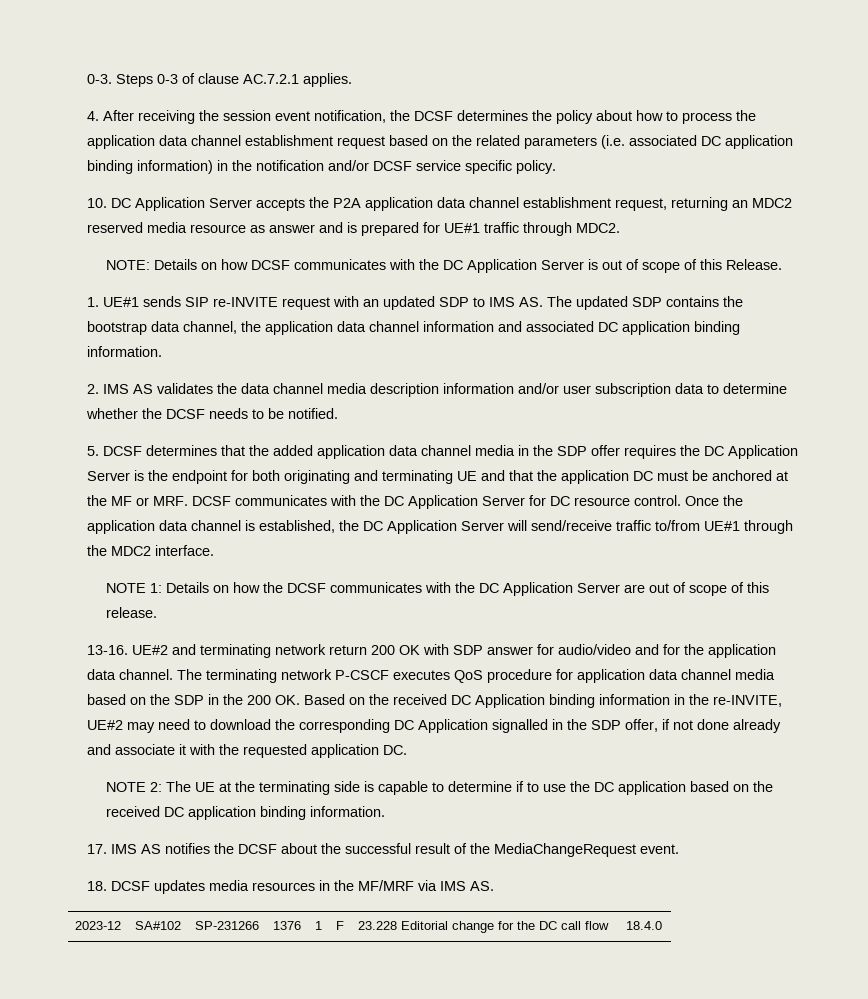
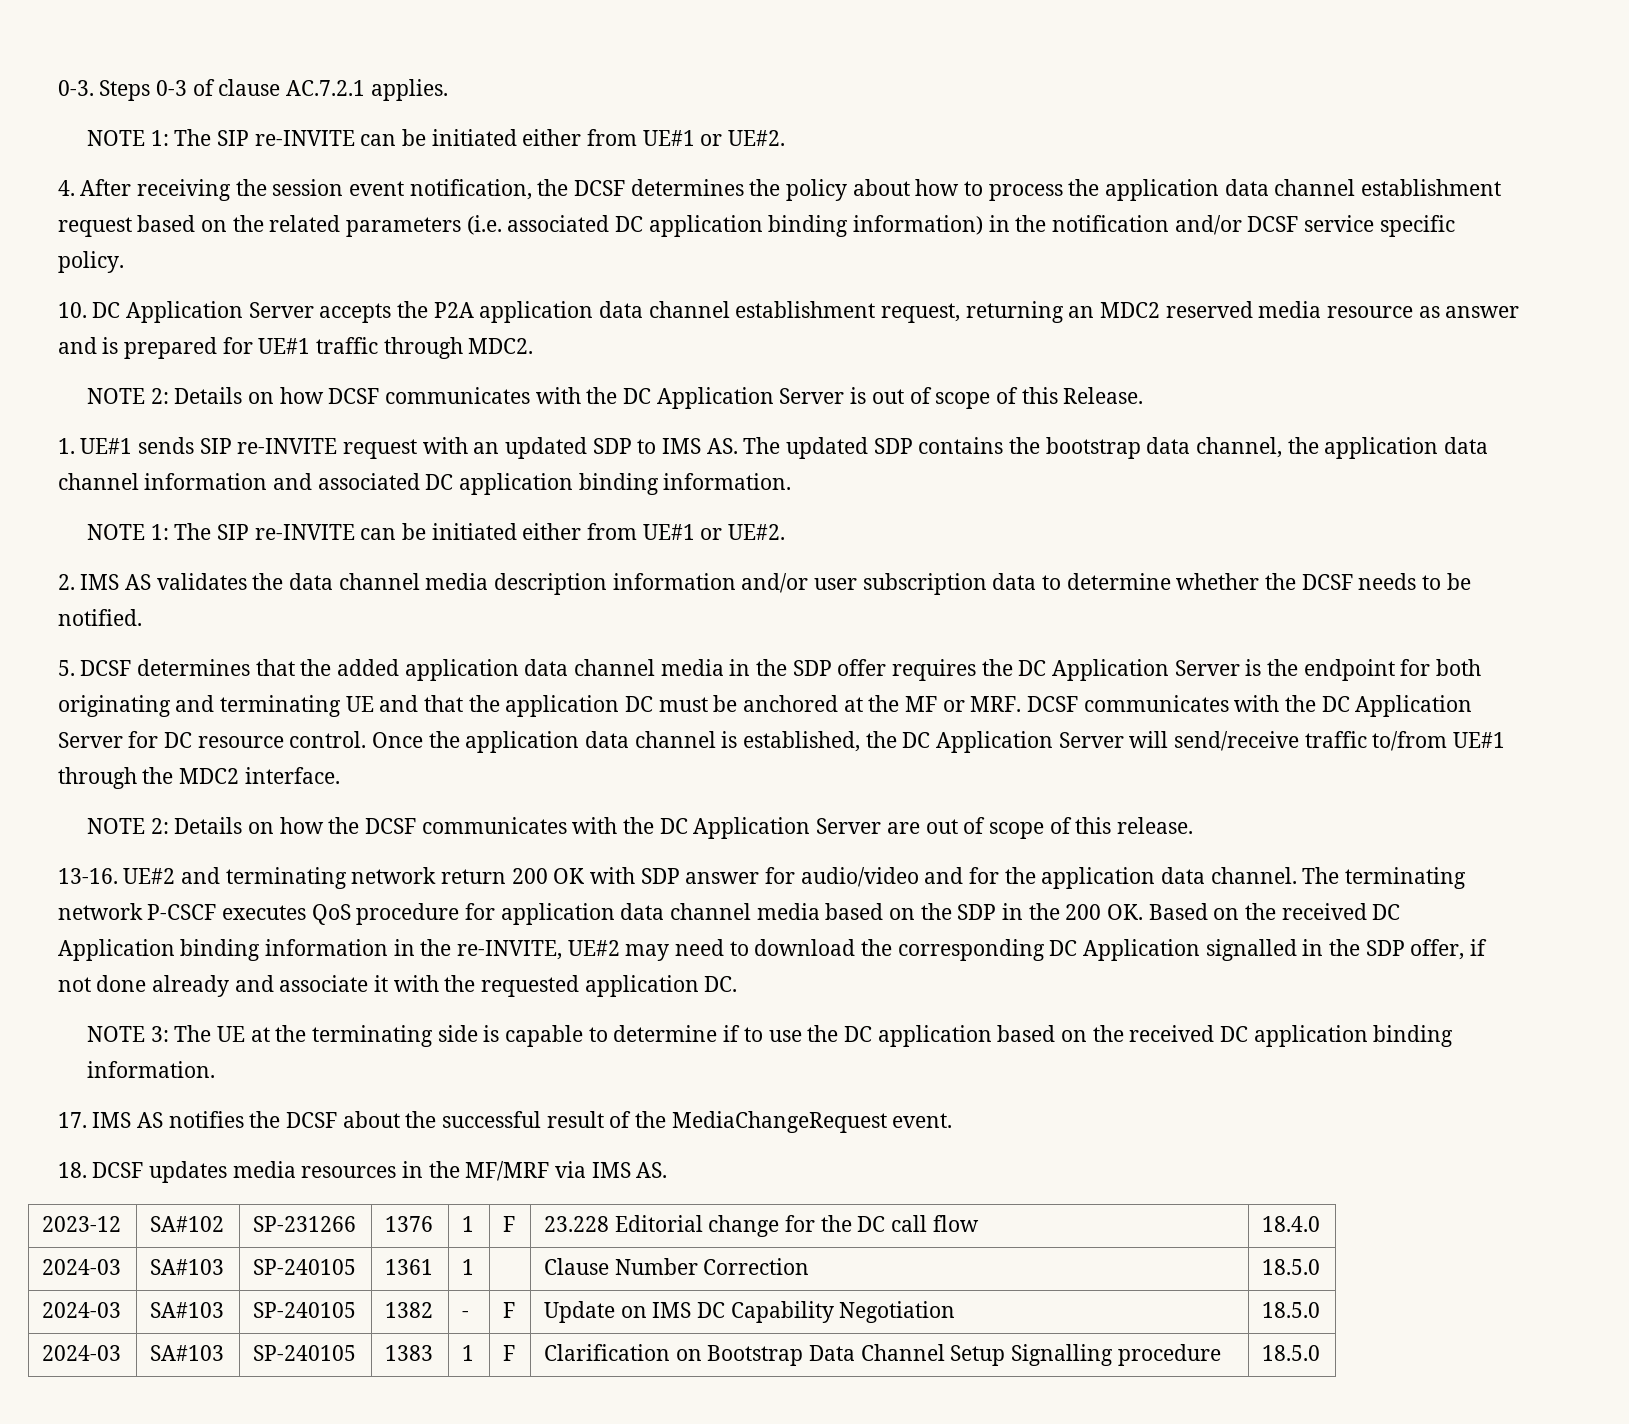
  Steps 0-3 of clause AC.7.2.1 applies.
+ NOTE 1: The SIP re-INVITE can be initiated either from UE#1 or UE#2.
- NOTE: Details on how DCSF communicates with the DC Application Server is out of scope of this Release.
+ NOTE 2: Details on how DCSF communicates with the DC Application Server is out of scope of this Release.
  1. UE#1 sends SIP re-INVITE request with an updated SDP to IMS AS. The updated SDP contains the bootstrap data channel, the application data channel information and associated DC application binding information.
+ NOTE 1: The SIP re-INVITE can be initiated either from UE#1 or UE#2.
- NOTE 1: Details on how the DCSF communicates with the DC Application Server are out of scope of this release.
+ NOTE 2: Details on how the DCSF communicates with the DC Application Server are out of scope of this release.
- NOTE 2: The UE at the terminating side is capable to determine if to use the DC application based on the received DC application binding information.
+ NOTE 3: The UE at the terminating side is capable to determine if to use the DC application based on the received DC application binding information.
+ 2024-03 | SA#103 | SP-240105 | 1361 | 1 | | Clause Number Correction | 18.5.0
+ 2024-03 | SA#103 | SP-240105 | 1382 | - | F | Update on IMS DC Capability Negotiation | 18.5.0
+ 2024-03 | SA#103 | SP-240105 | 1383 | 1 | F | Clarification on Bootstrap Data Channel Setup Signalling procedure | 18.5.0

